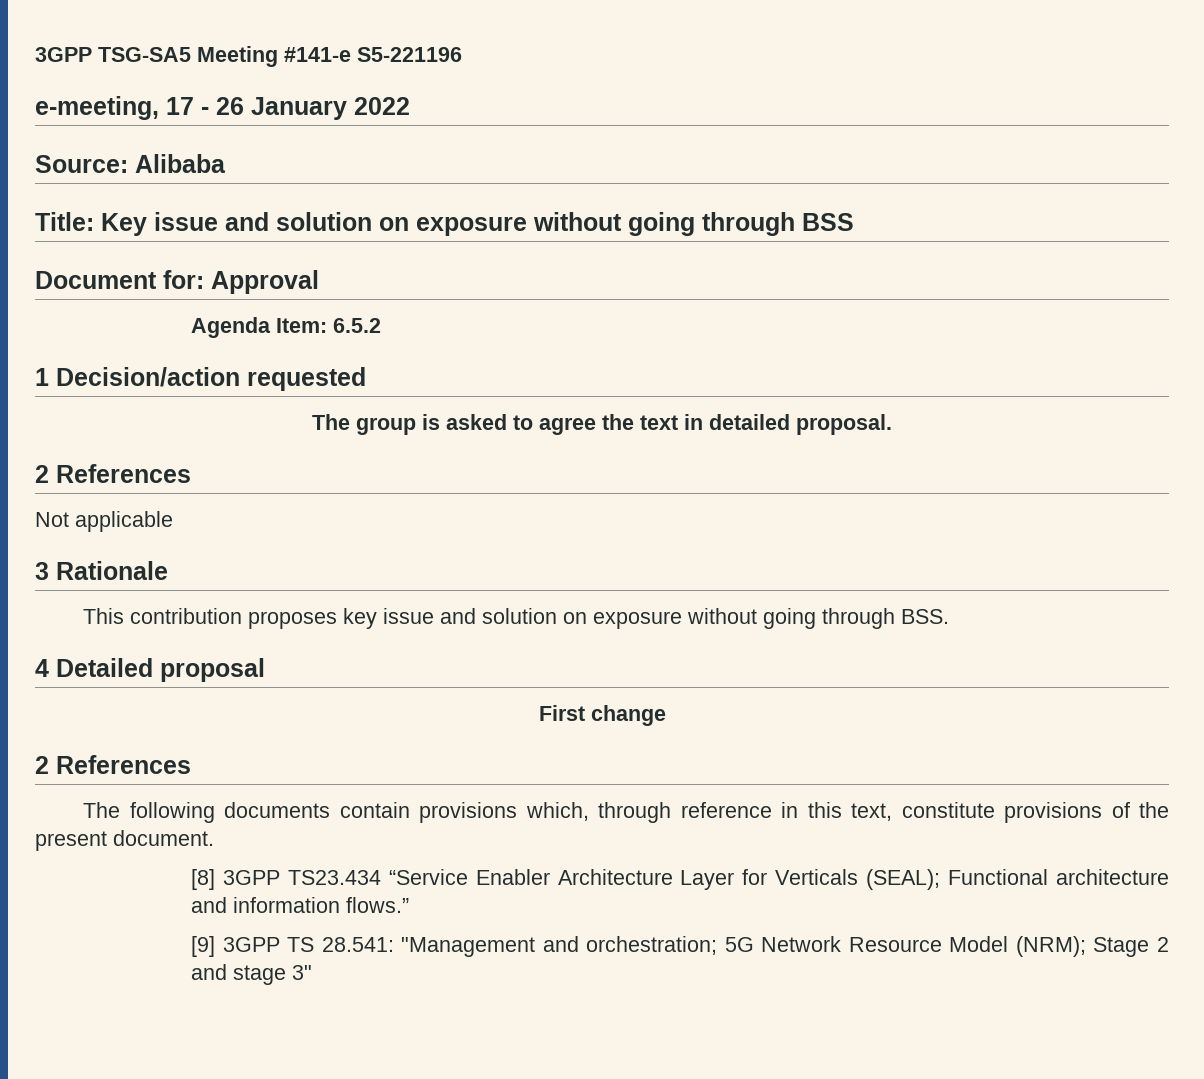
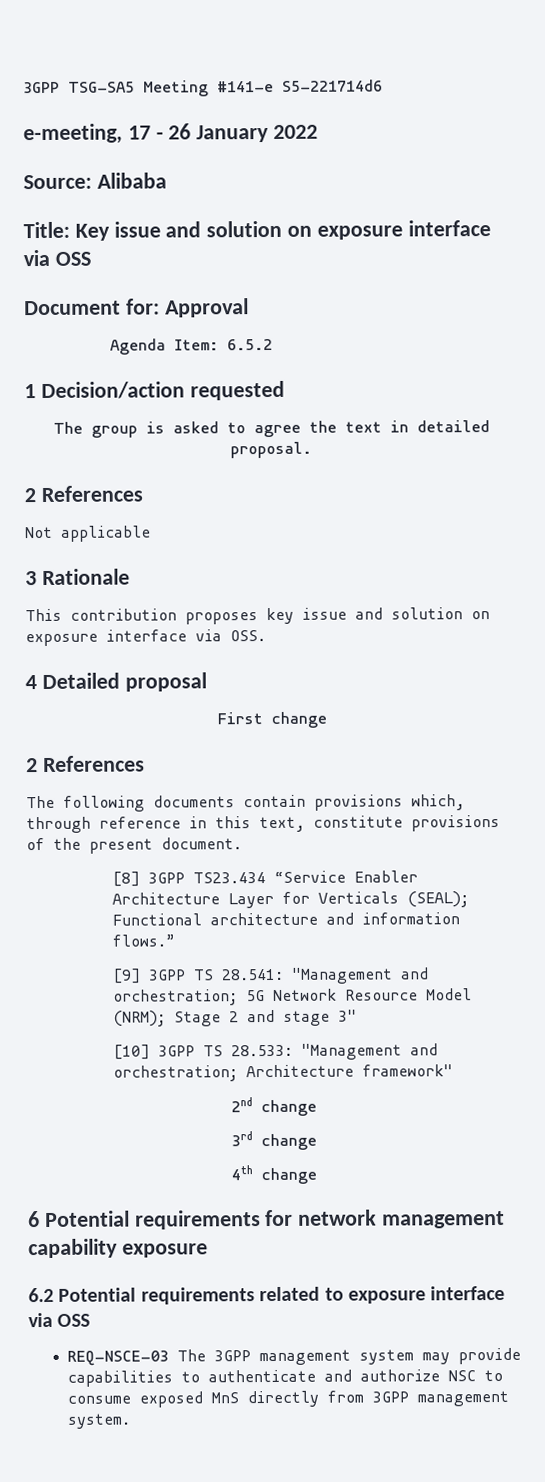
- 3GPP TSG-SA5 Meeting #141-e S5-221196
+ 3GPP TSG-SA5 Meeting #141-e S5-221714d6
- Title: Key issue and solution on exposure without going through BSS
+ Title: Key issue and solution on exposure interface via OSS
- This contribution proposes key issue and solution on exposure without going through BSS.
+ This contribution proposes key issue and solution on exposure interface via OSS.
+ [10] 3GPP TS 28.533: "Management and orchestration; Architecture framework"
+ 2nd change
+ 3rd change
+ 4th change
+ 6 Potential requirements for network management capability exposure
+ 6.2 Potential requirements related to exposure interface via OSS
+ REQ-NSCE-03 The 3GPP management system may provide capabilities to authenticate and authorize NSC to consume exposed MnS directly from 3GPP management system.

